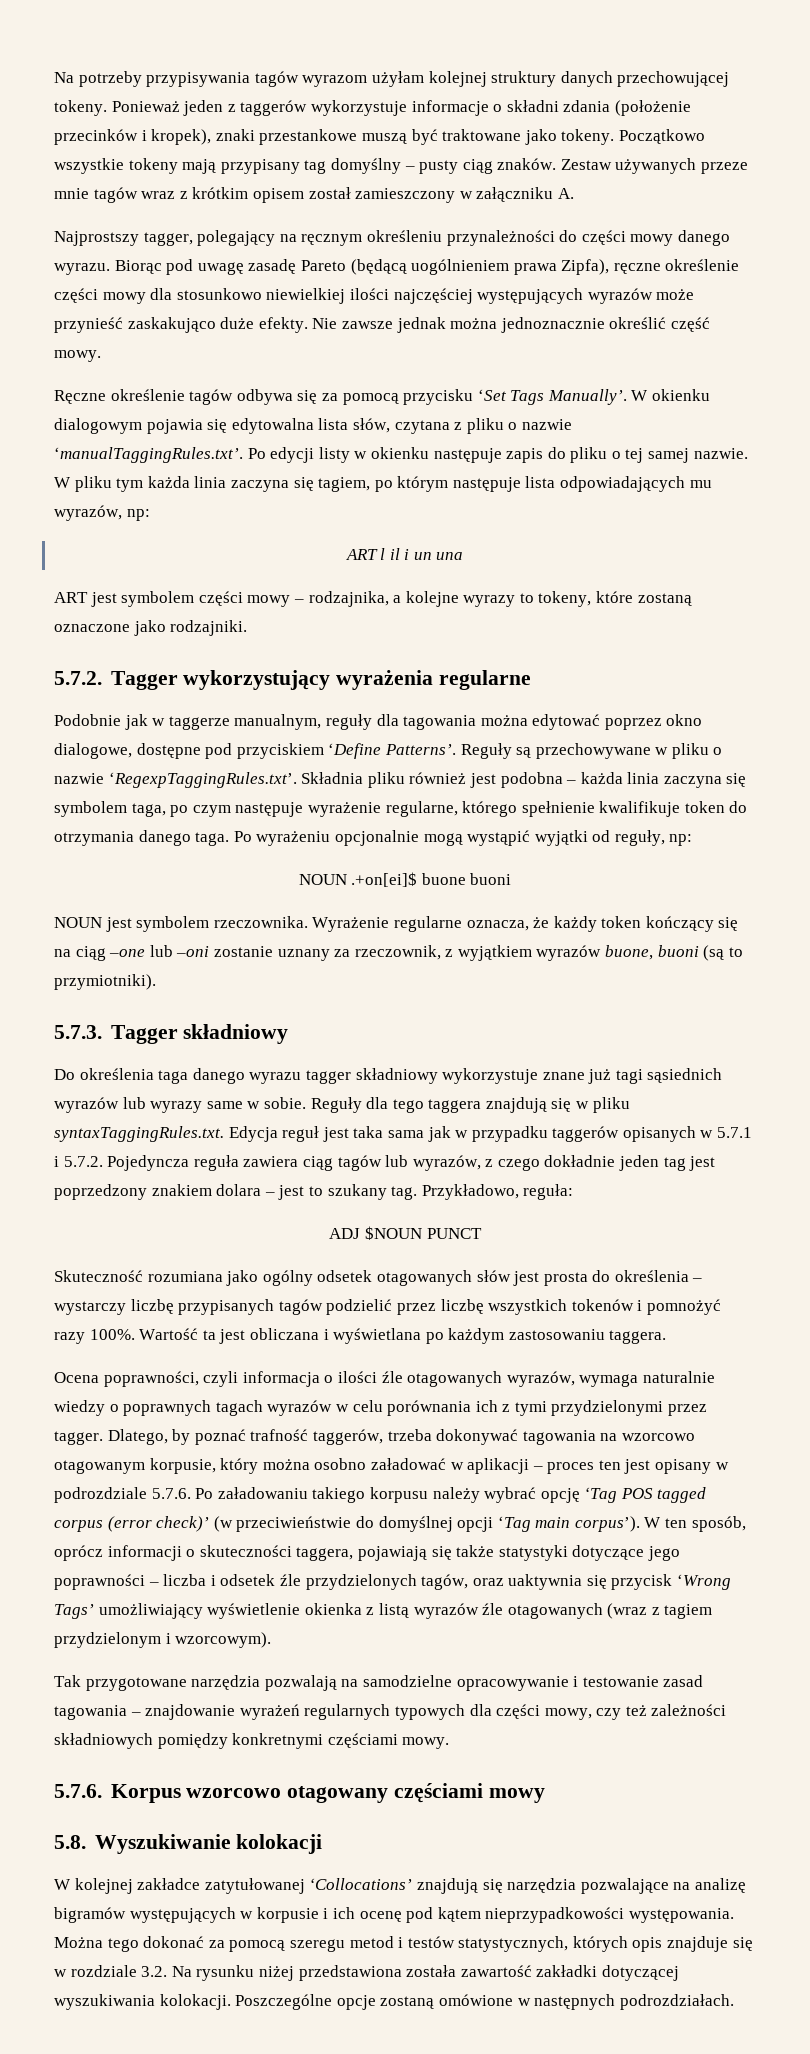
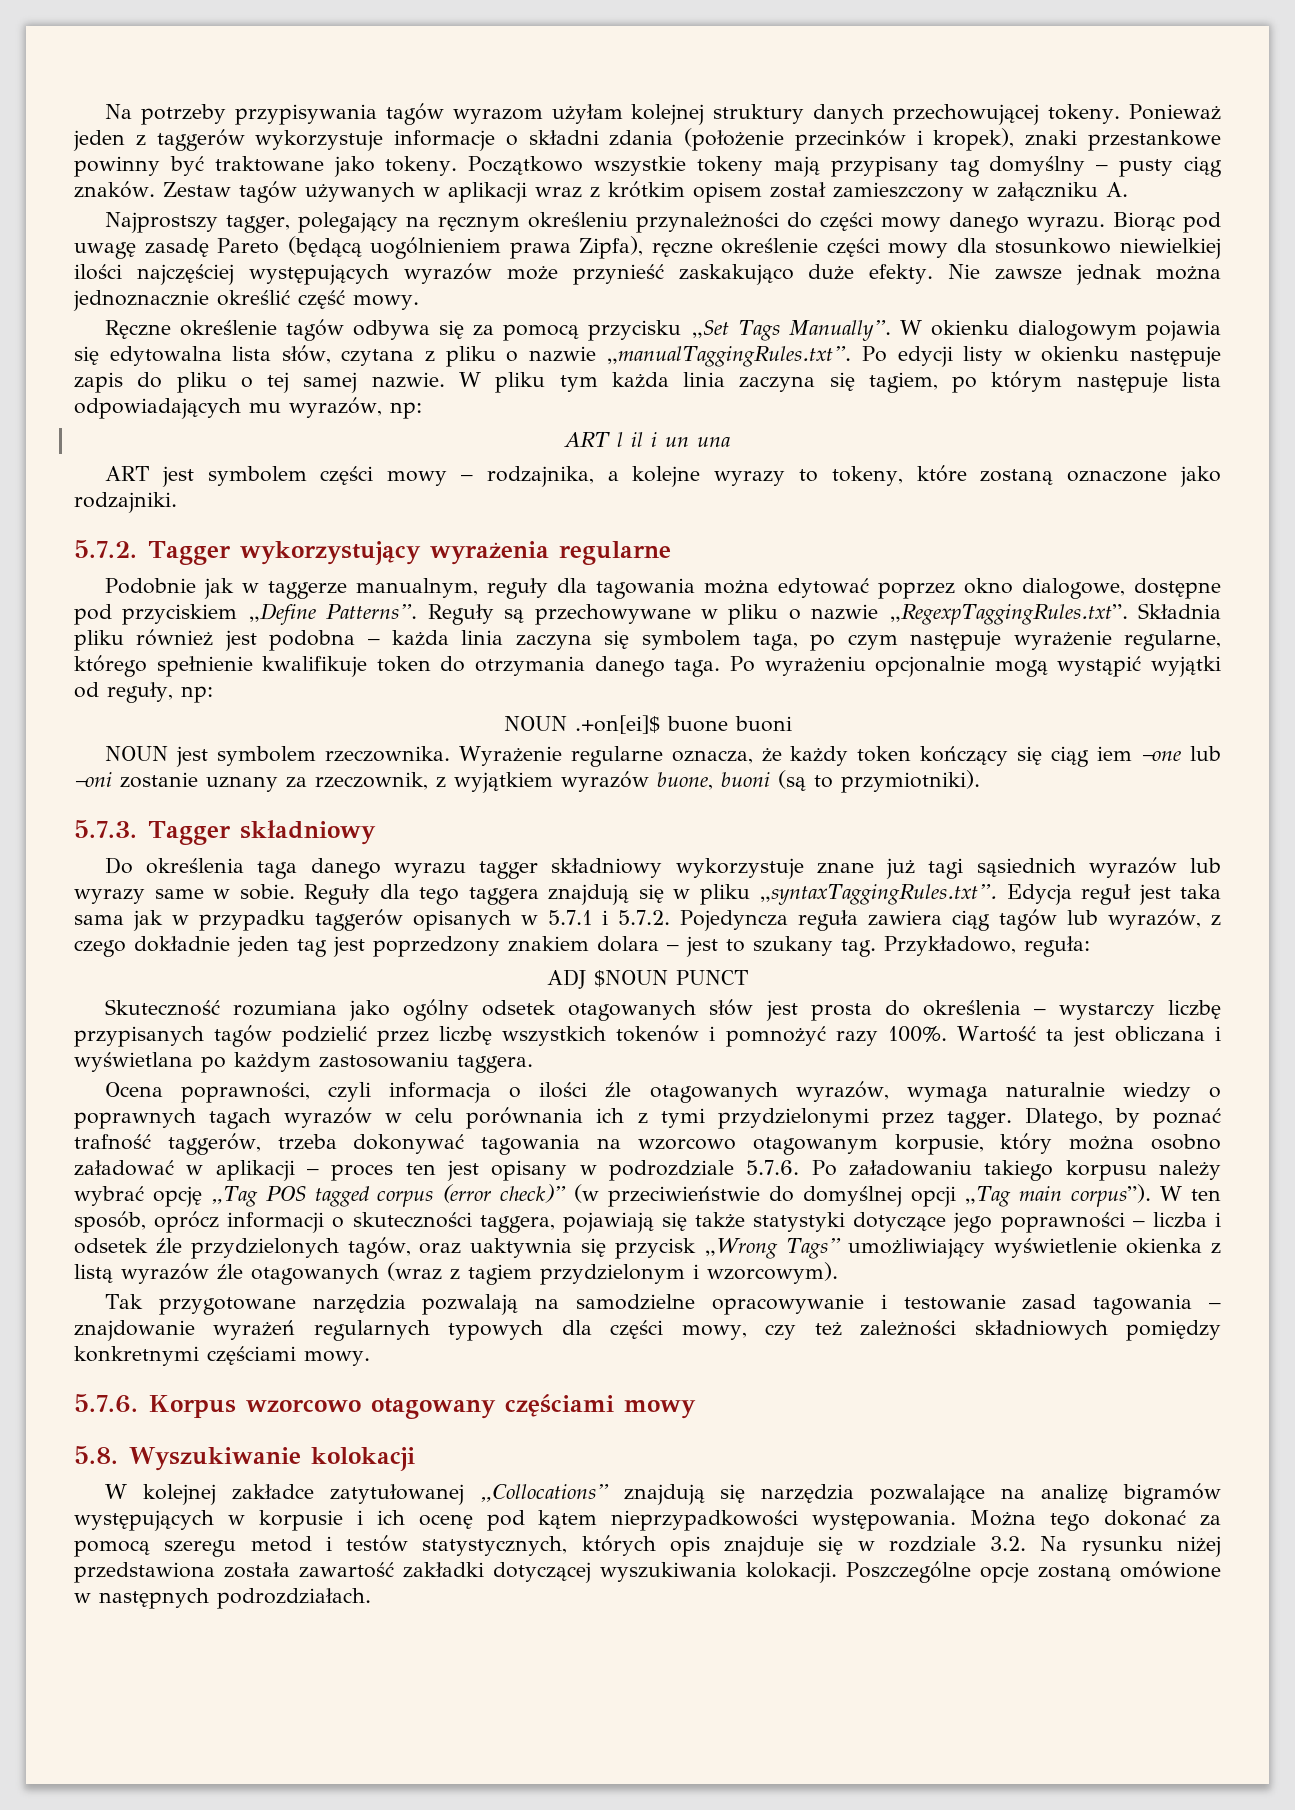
- Ponieważ jeden z taggerów wykorzystuje informacje o składni zdania (położenie przecinków i kropek), znaki przestankowe muszą być traktowane jako tokeny.
+ Ponieważ jeden z taggerów wykorzystuje informacje o składni zdania (położenie przecinków i kropek), znaki przestankowe powinny być traktowane jako tokeny.
- Zestaw używanych przeze mnie tagów wraz z krótkim opisem został zamieszczony w załączniku A.
+ Zestaw tagów używanych w aplikacji wraz z krótkim opisem został zamieszczony w załączniku A.
- Ręczne określenie tagów odbywa się za pomocą przycisku ‘Set Tags Manually’.
+ Ręczne określenie tagów odbywa się za pomocą przycisku „Set Tags Manually”.
- W okienku dialogowym pojawia się edytowalna lista słów, czytana z pliku o nazwie ‘manualTaggingRules.txt’. Po edycji listy w okienku następuje zapis do pliku o tej samej nazwie.
+ W okienku dialogowym pojawia się edytowalna lista słów, czytana z pliku o nazwie „manualTaggingRules.txt”. Po edycji listy w okienku następuje zapis do pliku o tej samej nazwie.
- Podobnie jak w taggerze manualnym, reguły dla tagowania można edytować poprzez okno dialogowe, dostępne pod przyciskiem ‘Define Patterns’.
+ Podobnie jak w taggerze manualnym, reguły dla tagowania można edytować poprzez okno dialogowe, dostępne pod przyciskiem „Define Patterns”.
- Reguły są przechowywane w pliku o nazwie ‘RegexpTaggingRules.txt’. Składnia pliku również jest podobna – każda linia zaczyna się symbolem taga, po czym następuje wyrażenie regularne, którego spełnienie kwalifikuje token do otrzymania danego taga.
+ Reguły są przechowywane w pliku o nazwie „RegexpTaggingRules.txt”. Składnia pliku również jest podobna – każda linia zaczyna się symbolem taga, po czym następuje wyrażenie regularne, którego spełnienie kwalifikuje token do otrzymania danego taga.
- Wyrażenie regularne oznacza, że każdy token kończący się na ciąg –one lub –oni zostanie uznany za rzeczownik, z wyjątkiem wyrazów buone, buoni (są to przymiotniki).
+ Wyrażenie regularne oznacza, że każdy token kończący się ciąg iem –one lub –oni zostanie uznany za rzeczownik, z wyjątkiem wyrazów buone, buoni (są to przymiotniki).
- Reguły dla tego taggera znajdują się w pliku syntaxTaggingRules.txt. Edycja reguł jest taka sama jak w przypadku taggerów opisanych w 5.7.1 i 5.7.2. Pojedyncza reguła zawiera ciąg tagów lub wyrazów, z czego dokładnie jeden tag jest poprzedzony znakiem dolara – jest to szukany tag.
+ Reguły dla tego taggera znajdują się w pliku „syntaxTaggingRules.txt”. Edycja reguł jest taka sama jak w przypadku taggerów opisanych w 5.7.1 i 5.7.2. Pojedyncza reguła zawiera ciąg tagów lub wyrazów, z czego dokładnie jeden tag jest poprzedzony znakiem dolara – jest to szukany tag.
- Dlatego, by poznać trafność taggerów, trzeba dokonywać tagowania na wzorcowo otagowanym korpusie, który można osobno załadować w aplikacji – proces ten jest opisany w podrozdziale 5.7.6. Po załadowaniu takiego korpusu należy wybrać opcję ‘Tag POS tagged corpus (error check)’ (w przeciwieństwie do domyślnej opcji ‘Tag main corpus’).
+ Dlatego, by poznać trafność taggerów, trzeba dokonywać tagowania na wzorcowo otagowanym korpusie, który można osobno załadować w aplikacji – proces ten jest opisany w podrozdziale 5.7.6. Po załadowaniu takiego korpusu należy wybrać opcję „Tag POS tagged corpus (error check)” (w przeciwieństwie do domyślnej opcji „Tag main corpus”).
- W ten sposób, oprócz informacji o skuteczności taggera, pojawiają się także statystyki dotyczące jego poprawności – liczba i odsetek źle przydzielonych tagów, oraz uaktywnia się przycisk ‘Wrong Tags’ umożliwiający wyświetlenie okienka z listą wyrazów źle otagowanych (wraz z tagiem przydzielonym i wzorcowym).
+ W ten sposób, oprócz informacji o skuteczności taggera, pojawiają się także statystyki dotyczące jego poprawności – liczba i odsetek źle przydzielonych tagów, oraz uaktywnia się przycisk „Wrong Tags” umożliwiający wyświetlenie okienka z listą wyrazów źle otagowanych (wraz z tagiem przydzielonym i wzorcowym).
- W kolejnej zakładce zatytułowanej ‘Collocations’ znajdują się narzędzia pozwalające na analizę bigramów występujących w korpusie i ich ocenę pod kątem nieprzypadkowości występowania.
+ W kolejnej zakładce zatytułowanej „Collocations” znajdują się narzędzia pozwalające na analizę bigramów występujących w korpusie i ich ocenę pod kątem nieprzypadkowości występowania.

